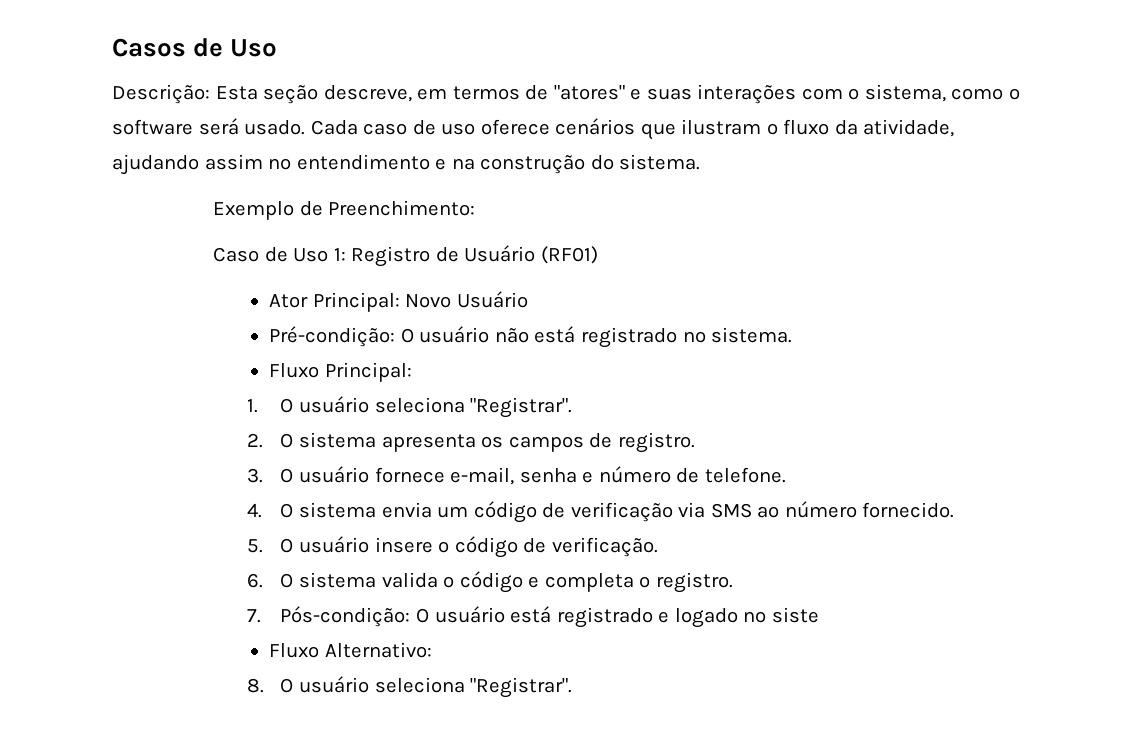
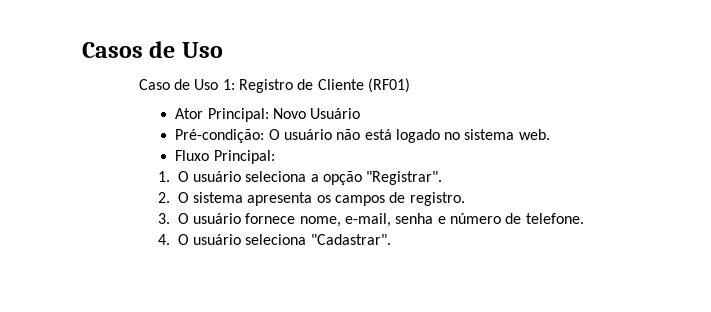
- Descrição: Esta seção descreve, em termos de "atores" e suas interações com o sistema, como o software será usado. Cada caso de uso oferece cenários que ilustram o fluxo da atividade, ajudando assim no entendimento e na construção do sistema.
- Exemplo de Preenchimento:
- Caso de Uso 1: Registro de Usuário (RF01)
+ Caso de Uso 1: Registro de Cliente (RF01)
- Pré-condição: O usuário não está registrado no sistema.
+ Pré-condição: O usuário não está logado no sistema web.
- 1. O usuário seleciona "Registrar".
+ 1. O usuário seleciona a opção "Registrar".
- 3. O usuário fornece e-mail, senha e número de telefone.
+ 3. O usuário fornece nome, e-mail, senha e número de telefone.
- 4. O sistema envia um código de verificação via SMS ao número fornecido.
- 5. O usuário insere o código de verificação.
- 6. O sistema valida o código e completa o registro.
- 7. Pós-condição: O usuário está registrado e logado no siste
- Fluxo Alternativo:
- 8. O usuário seleciona "Registrar".
+ 4. O usuário seleciona "Cadastrar".

